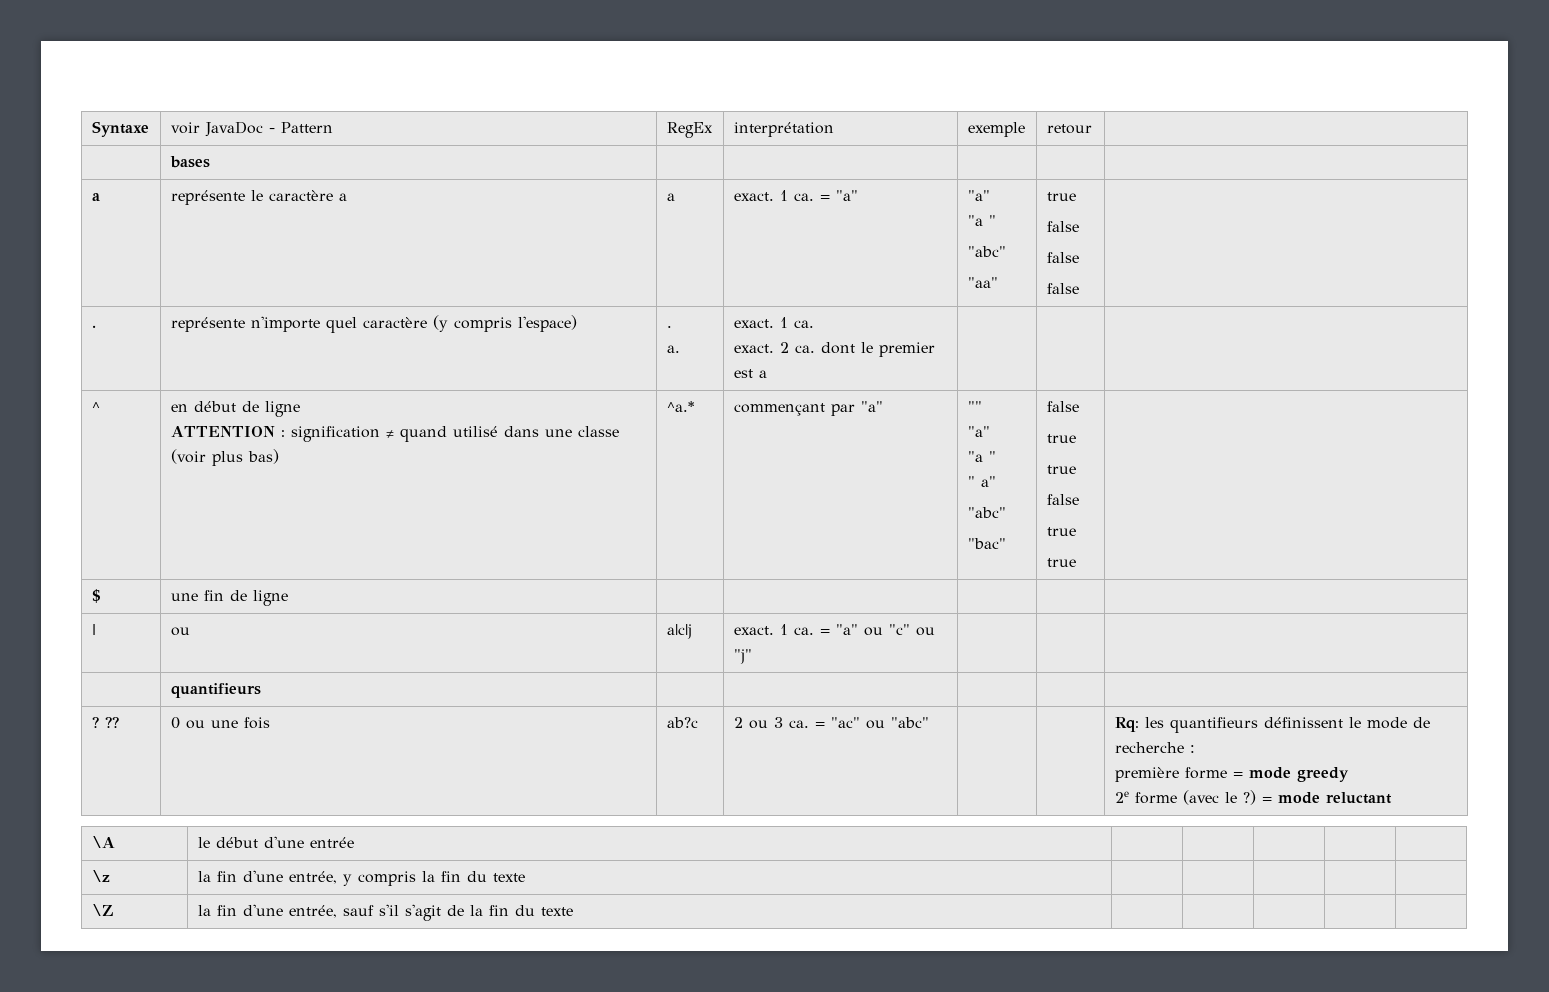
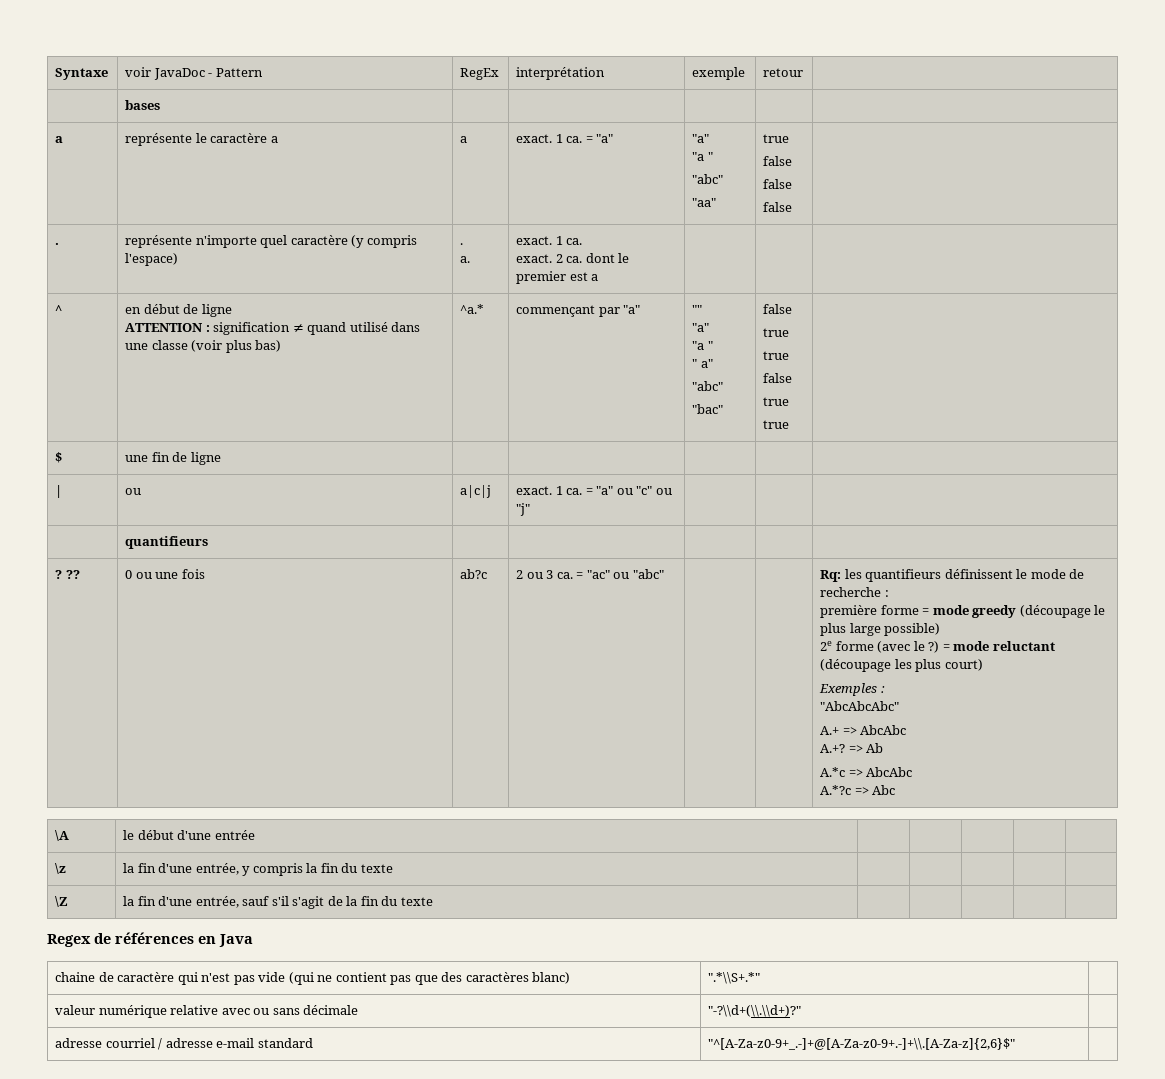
- première forme = mode greedy
+ première forme = mode greedy (découpage le plus large possible)
- = mode reluctant
+ = mode reluctant (découpage les plus court)
+ Exemples :
+ "AbcAbcAbc"
+ A.+ => AbcAbc
+ A.+? => Ab
+ A.*c => AbcAbc
+ A.*?c => Abc
+ Regex de références en Java
+ chaine de caractère qui n'est pas vide (qui ne contient pas que des caractères blanc) | ".*\\S+.*" |
+ valeur numérique relative avec ou sans décimale | "-?\\d+(\\.\\d+)?" |
+ adresse courriel / adresse e-mail standard | "^[A-Za-z0-9+_.-]+@[A-Za-z0-9+.-]+\\.[A-Za-z]{2,6}$" |

